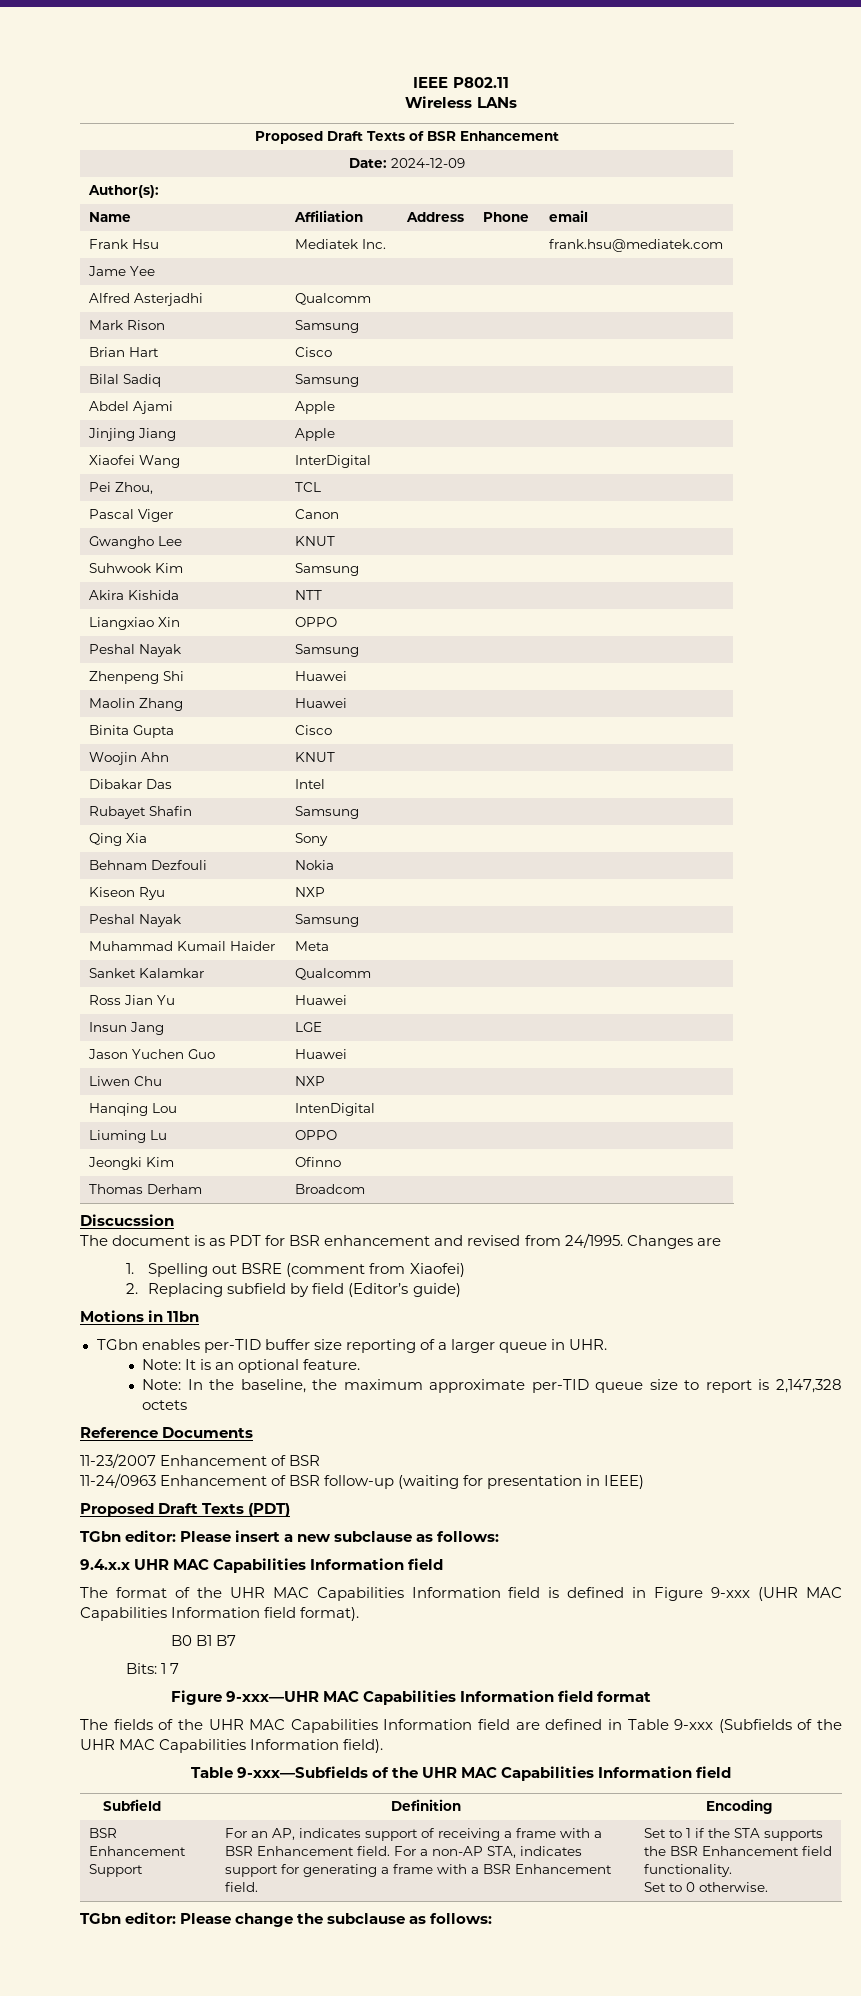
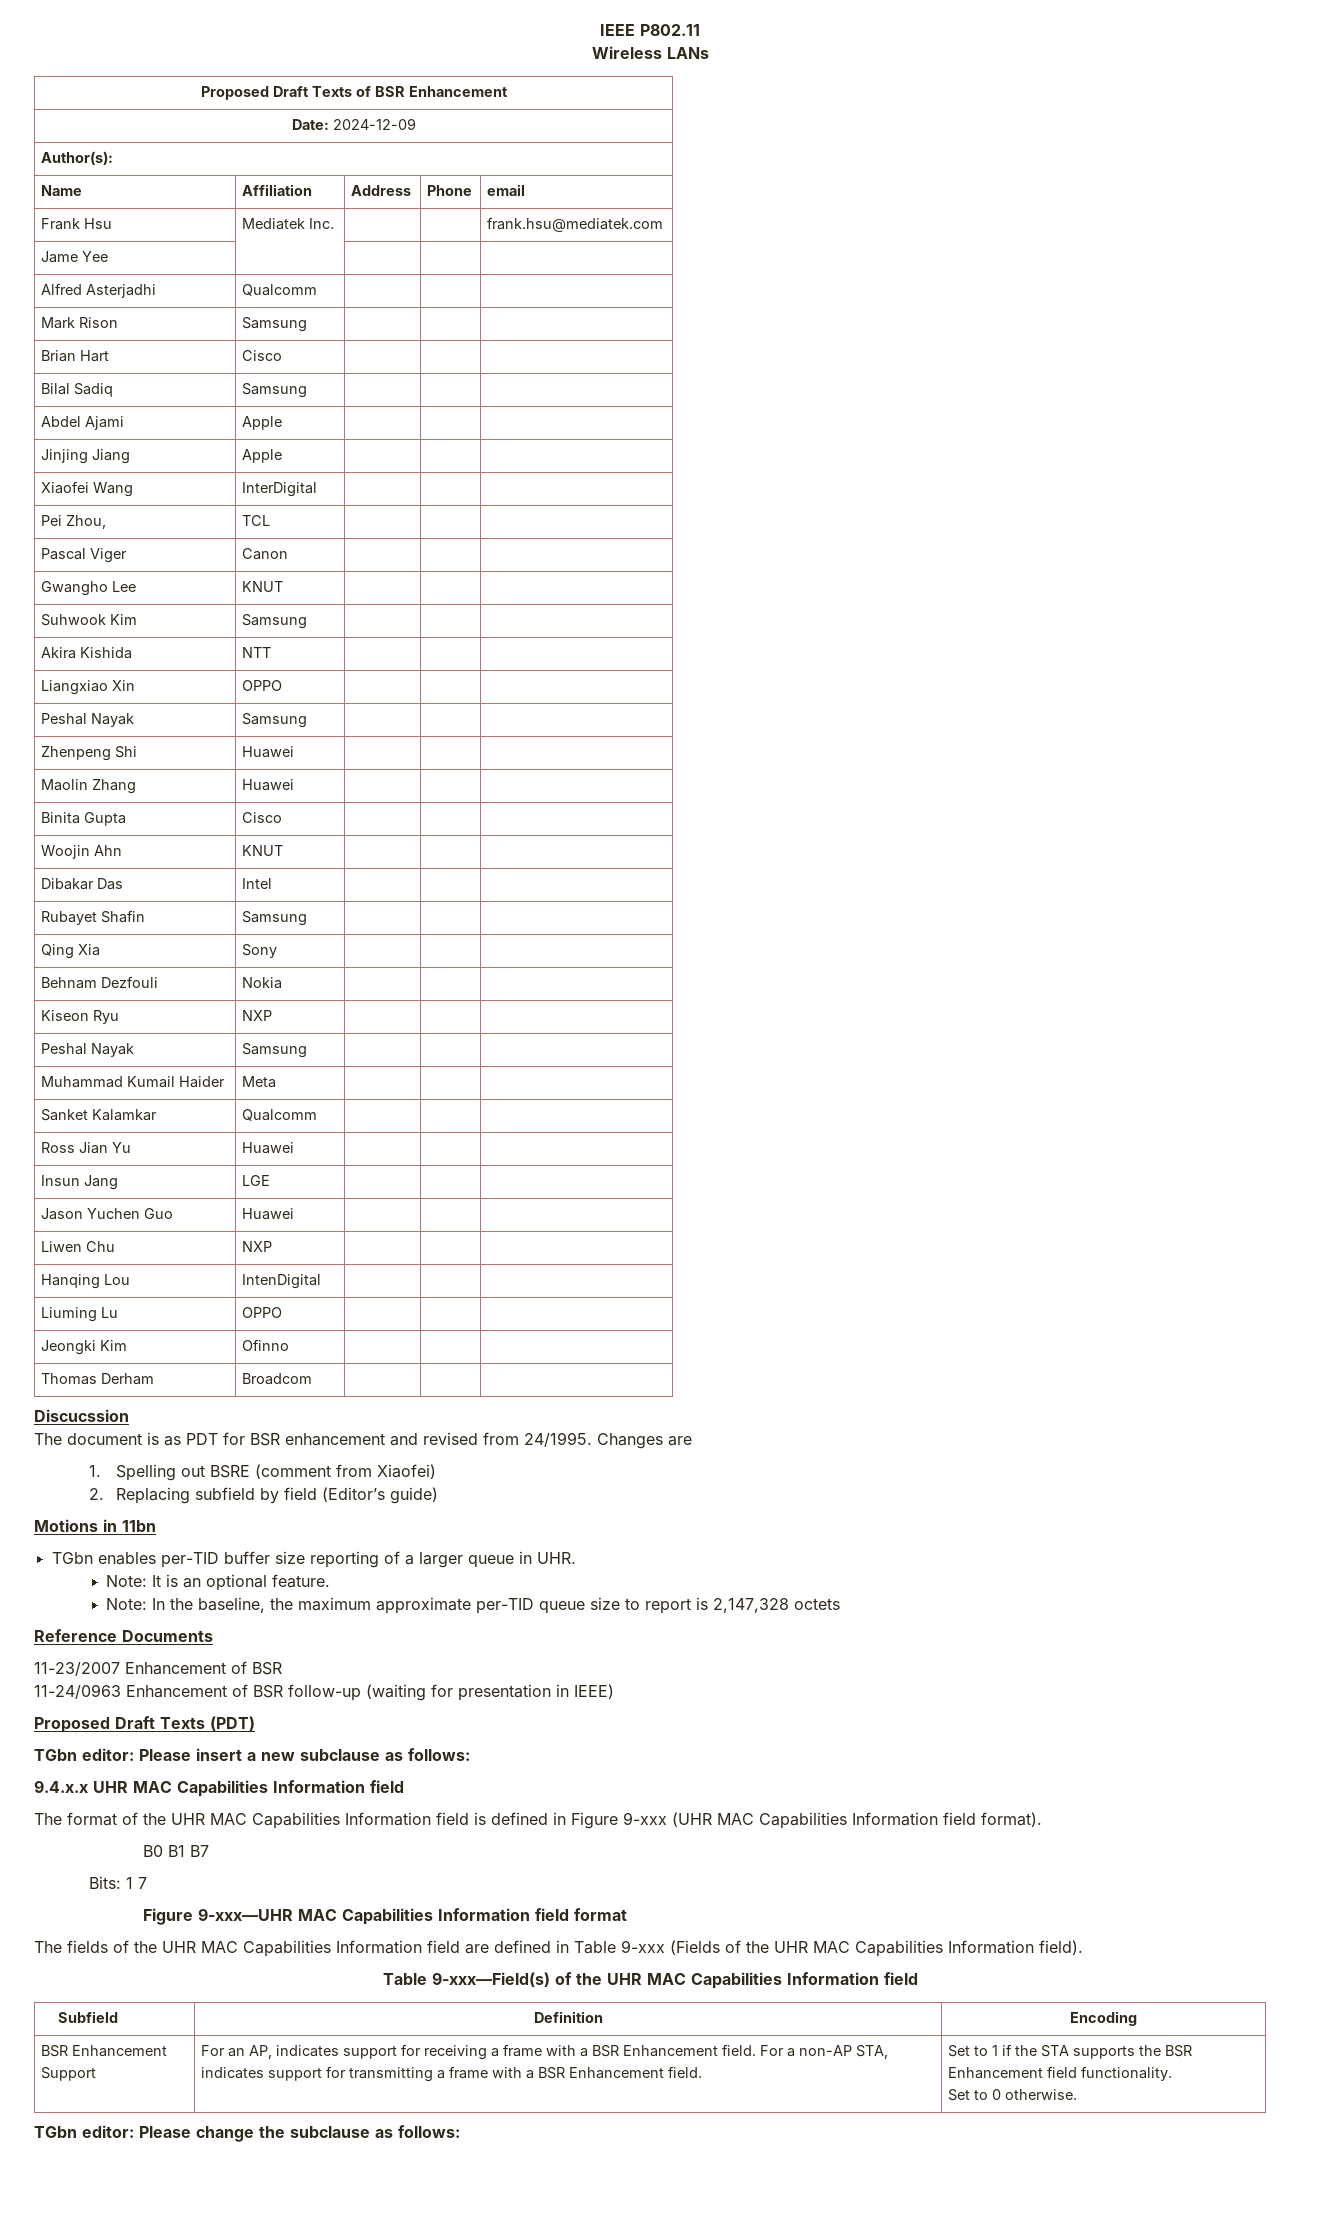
- The fields of the UHR MAC Capabilities Information field are defined in Table 9-xxx (Subfields of the UHR MAC Capabilities Information field).
+ The fields of the UHR MAC Capabilities Information field are defined in Table 9-xxx (Fields of the UHR MAC Capabilities Information field).
- Table 9-xxx—Subfields of the UHR MAC Capabilities Information field
+ Table 9-xxx—Field(s) of the UHR MAC Capabilities Information field
- For an AP, indicates support of receiving a frame with a BSR Enhancement field.
+ For an AP, indicates support for receiving a frame with a BSR Enhancement field.
- For a non-AP STA, indicates support for generating a frame with a BSR Enhancement field.
+ For a non-AP STA, indicates support for transmitting a frame with a BSR Enhancement field.

